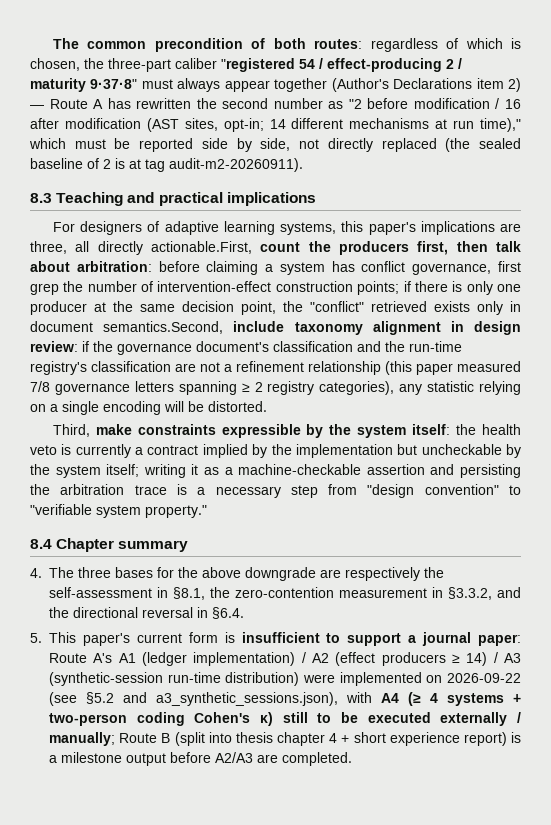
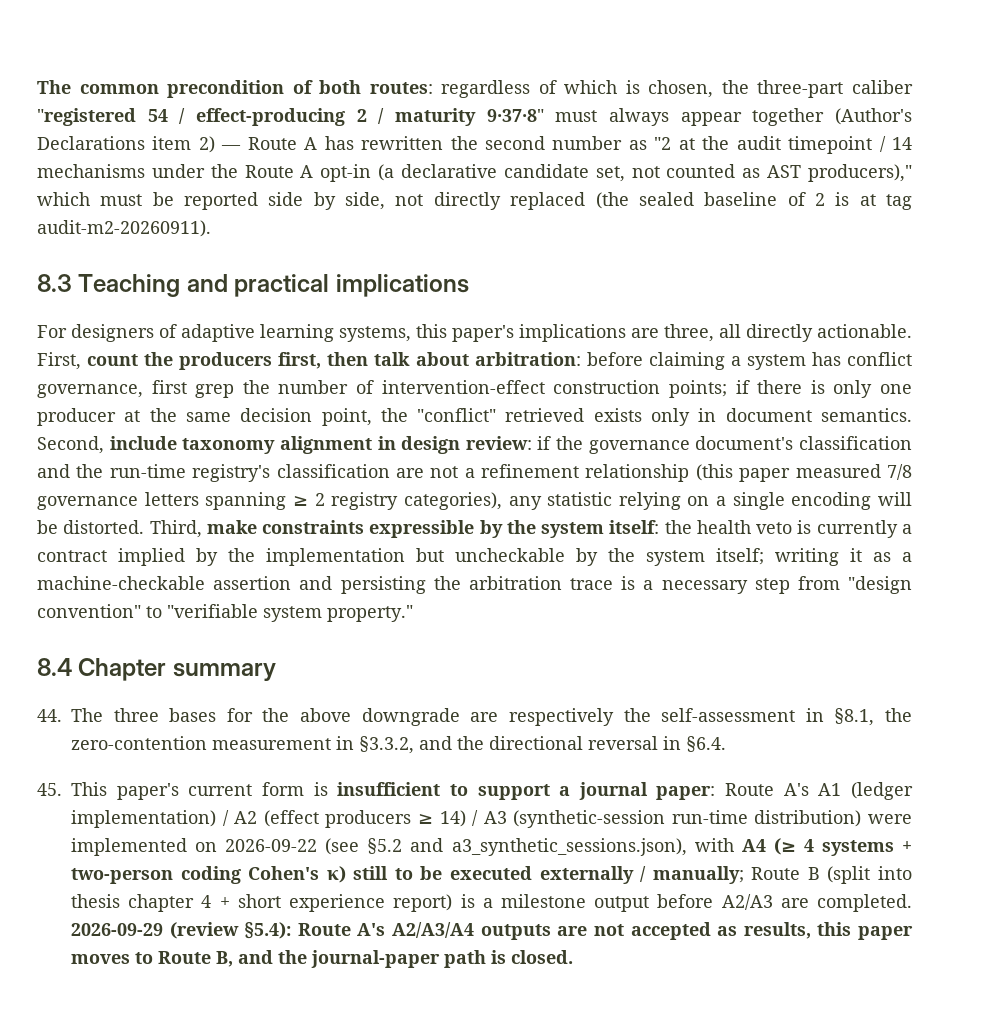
- The common precondition of both routes: regardless of which is chosen, the three-part caliber "registered 54 / effect-producing 2 / maturity 9·37·8" must always appear together (Author's Declarations item 2) — Route A has rewritten the second number as "2 before modification / 16 after modification (AST sites, opt-in; 14 different mechanisms at run time)," which must be reported side by side, not directly replaced (the sealed baseline of 2 is at tag audit-m2-20260911).
+ The common precondition of both routes: regardless of which is chosen, the three-part caliber "registered 54 / effect-producing 2 / maturity 9·37·8" must always appear together (Author's Declarations item 2) — Route A has rewritten the second number as "2 at the audit timepoint / 14 mechanisms under the Route A opt-in (a declarative candidate set, not counted as AST producers)," which must be reported side by side, not directly replaced (the sealed baseline of 2 is at tag audit-m2-20260911).
- For designers of adaptive learning systems, this paper's implications are three, all directly actionable.First, count the producers first, then talk about arbitration:
+ For designers of adaptive learning systems, this paper's implications are three, all directly actionable. First, count the producers first, then talk about arbitration:
- if there is only one producer at the same decision point, the "conflict" retrieved exists only in document semantics.Second, include taxonomy alignment in design review:
+ if there is only one producer at the same decision point, the "conflict" retrieved exists only in document semantics. Second, include taxonomy alignment in design review:
- if the governance document's classification and the run-time registry's classification are not a refinement relationship (this paper measured 7/8 governance letters spanning ≥ 2 registry categories), any statistic relying on a single encoding will be distorted.
- Third, make constraints expressible by the system itself:
+ if the governance document's classification and the run-time registry's classification are not a refinement relationship (this paper measured 7/8 governance letters spanning ≥ 2 registry categories), any statistic relying on a single encoding will be distorted. Third, make constraints expressible by the system itself:
- 4. The three bases for the above downgrade are respectively the self-assessment in §8.1, the zero-contention measurement in §3.3.2, and the directional reversal in §6.4.
+ 44. The three bases for the above downgrade are respectively the self-assessment in §8.1, the zero-contention measurement in §3.3.2, and the directional reversal in §6.4.
- 5. This paper's current form is insufficient to support a journal paper:
+ 45. This paper's current form is insufficient to support a journal paper:
+ 2026-09-29 (review §5.4): Route A's A2/A3/A4 outputs are not accepted as results, this paper moves to Route B, and the journal-paper path is closed.

